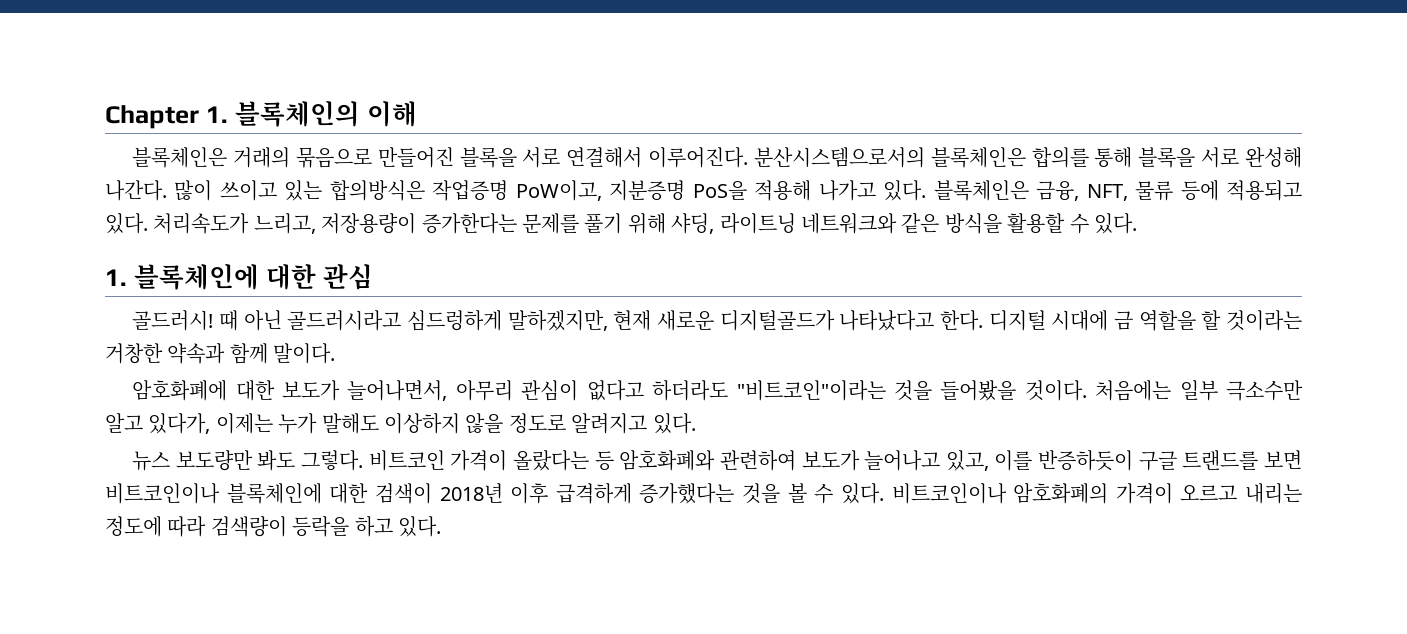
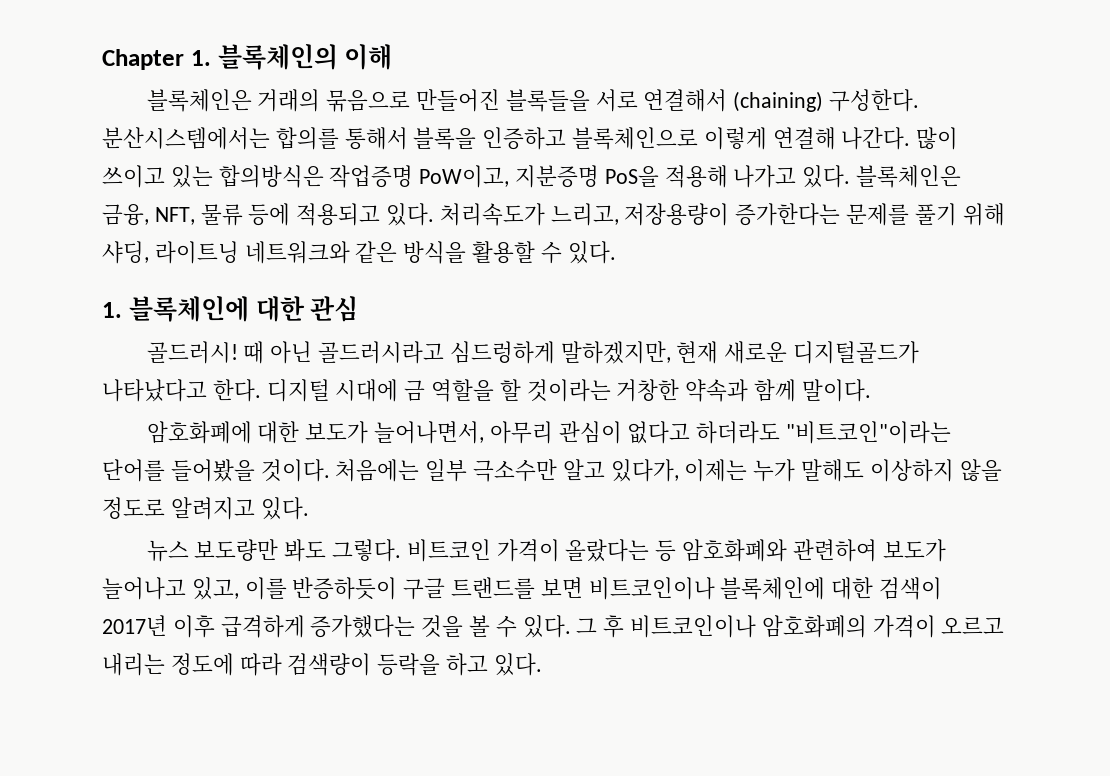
- 블록체인은 거래의 묶음으로 만들어진 블록을 서로 연결해서 이루어진다. 분산시스템으로서의 블록체인은 합의를 통해 블록을 서로 완성해 나간다.
+ 블록체인은 거래의 묶음으로 만들어진 블록들을 서로 연결해서 (chaining) 구성한다. 분산시스템에서는 합의를 통해서 블록을 인증하고 블록체인으로 이렇게 연결해 나간다.
- 암호화폐에 대한 보도가 늘어나면서, 아무리 관심이 없다고 하더라도 "비트코인"이라는 것을 들어봤을 것이다.
+ 암호화폐에 대한 보도가 늘어나면서, 아무리 관심이 없다고 하더라도 "비트코인"이라는 단어를 들어봤을 것이다.
- 비트코인 가격이 올랐다는 등 암호화폐와 관련하여 보도가 늘어나고 있고, 이를 반증하듯이 구글 트랜드를 보면 비트코인이나 블록체인에 대한 검색이 2018년 이후 급격하게 증가했다는 것을 볼 수 있다.
+ 비트코인 가격이 올랐다는 등 암호화폐와 관련하여 보도가 늘어나고 있고, 이를 반증하듯이 구글 트랜드를 보면 비트코인이나 블록체인에 대한 검색이 2017년 이후 급격하게 증가했다는 것을 볼 수 있다.
- 비트코인이나 암호화폐의 가격이 오르고 내리는 정도에 따라 검색량이 등락을 하고 있다.
+ 그 후 비트코인이나 암호화폐의 가격이 오르고 내리는 정도에 따라 검색량이 등락을 하고 있다.

